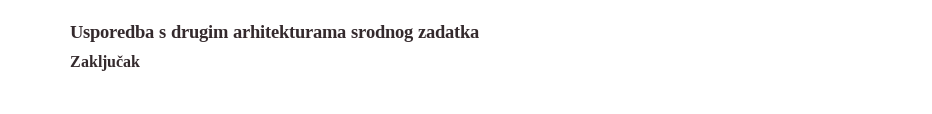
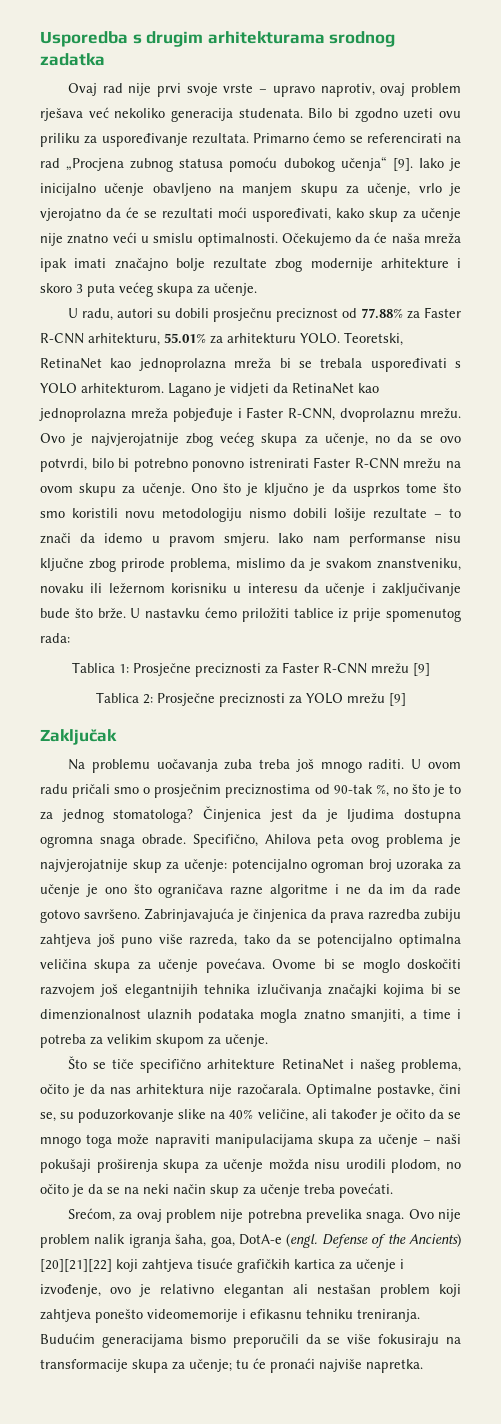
+ Ovaj rad nije prvi svoje vrste – upravo naprotiv, ovaj problem rješava već nekoliko generacija studenata. Bilo bi zgodno uzeti ovu priliku za uspoređivanje rezultata. Primarno ćemo se referencirati na rad „Procjena zubnog statusa pomoću dubokog učenja“ [9]. Iako je inicijalno učenje obavljeno na manjem skupu za učenje, vrlo je vjerojatno da će se rezultati moći uspoređivati, kako skup za učenje nije znatno veći u smislu optimalnosti. Očekujemo da će naša mreža ipak imati značajno bolje rezultate zbog modernije arhitekture i skoro 3 puta većeg skupa za učenje.
+ U radu, autori su dobili prosječnu preciznost od 77.88% za Faster R-CNN arhitekturu, 55.01% za arhitekturu YOLO. Teoretski, RetinaNet kao jednoprolazna mreža bi se trebala uspoređivati s YOLO arhitekturom. Lagano je vidjeti da RetinaNet kao jednoprolazna mreža pobjeđuje i Faster R-CNN, dvoprolaznu mrežu. Ovo je najvjerojatnije zbog većeg skupa za učenje, no da se ovo potvrdi, bilo bi potrebno ponovno istrenirati Faster R-CNN mrežu na ovom skupu za učenje. Ono što je ključno je da usprkos tome što smo koristili novu metodologiju nismo dobili lošije rezultate – to znači da idemo u pravom smjeru. Iako nam performanse nisu ključne zbog prirode problema, mislimo da je svakom znanstveniku, novaku ili ležernom korisniku u interesu da učenje i zaključivanje bude što brže. U nastavku ćemo priložiti tablice iz prije spomenutog rada:
+ Tablica 1: Prosječne preciznosti za Faster R-CNN mrežu [9]
+ Tablica 2: Prosječne preciznosti za YOLO mrežu [9]
  Zaključak
+ Na problemu uočavanja zuba treba još mnogo raditi. U ovom radu pričali smo o prosječnim preciznostima od 90-tak %, no što je to za jednog stomatologa? Činjenica jest da je ljudima dostupna ogromna snaga obrade. Specifično, Ahilova peta ovog problema je najvjerojatnije skup za učenje: potencijalno ogroman broj uzoraka za učenje je ono što ograničava razne algoritme i ne da im da rade gotovo savršeno. Zabrinjavajuća je činjenica da prava razredba zubiju zahtjeva još puno više razreda, tako da se potencijalno optimalna veličina skupa za učenje povećava. Ovome bi se moglo doskočiti razvojem još elegantnijih tehnika izlučivanja značajki kojima bi se dimenzionalnost ulaznih podataka mogla znatno smanjiti, a time i potreba za velikim skupom za učenje.
+ Što se tiče specifično arhitekture RetinaNet i našeg problema, očito je da nas arhitektura nije razočarala. Optimalne postavke, čini se, su poduzorkovanje slike na 40% veličine, ali također je očito da se mnogo toga može napraviti manipulacijama skupa za učenje – naši pokušaji proširenja skupa za učenje možda nisu urodili plodom, no očito je da se na neki način skup za učenje treba povećati.
+ Srećom, za ovaj problem nije potrebna prevelika snaga. Ovo nije problem nalik igranja šaha, goa, DotA-e (engl. Defense of the Ancients) [20][21][22] koji zahtjeva tisuće grafičkih kartica za učenje i izvođenje, ovo je relativno elegantan ali nestašan problem koji zahtjeva ponešto videomemorije i efikasnu tehniku treniranja. Budućim generacijama bismo preporučili da se više fokusiraju na transformacije skupa za učenje; tu će pronaći najviše napretka.

